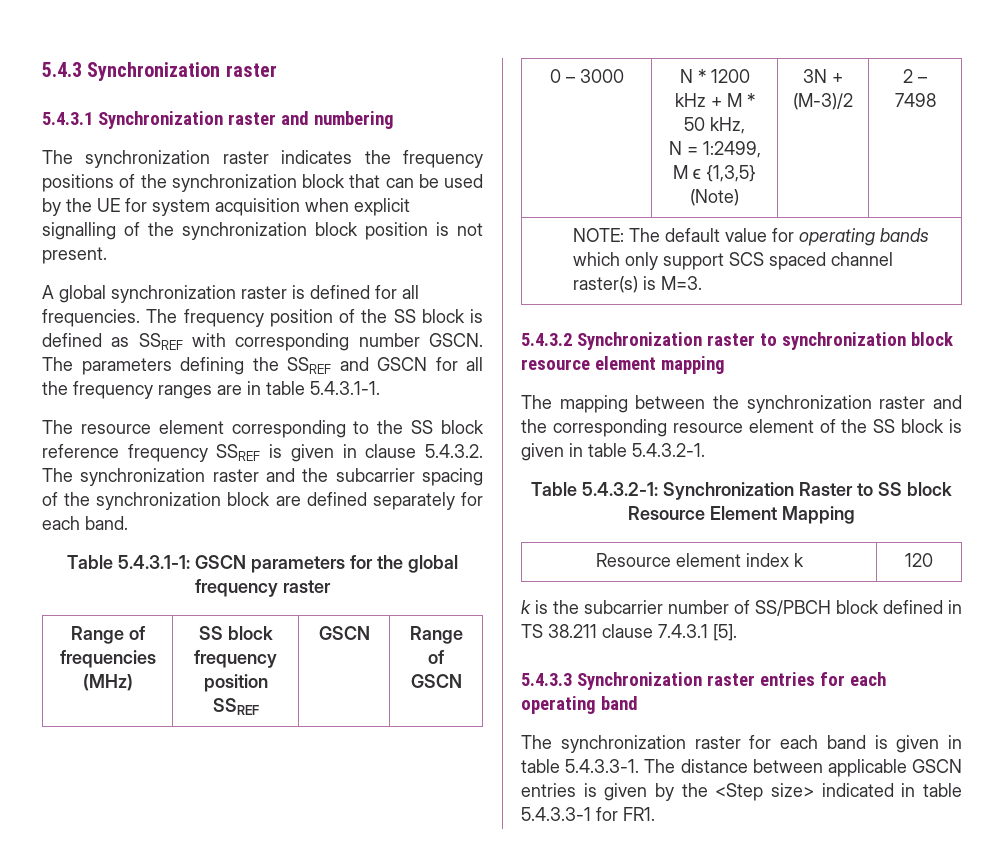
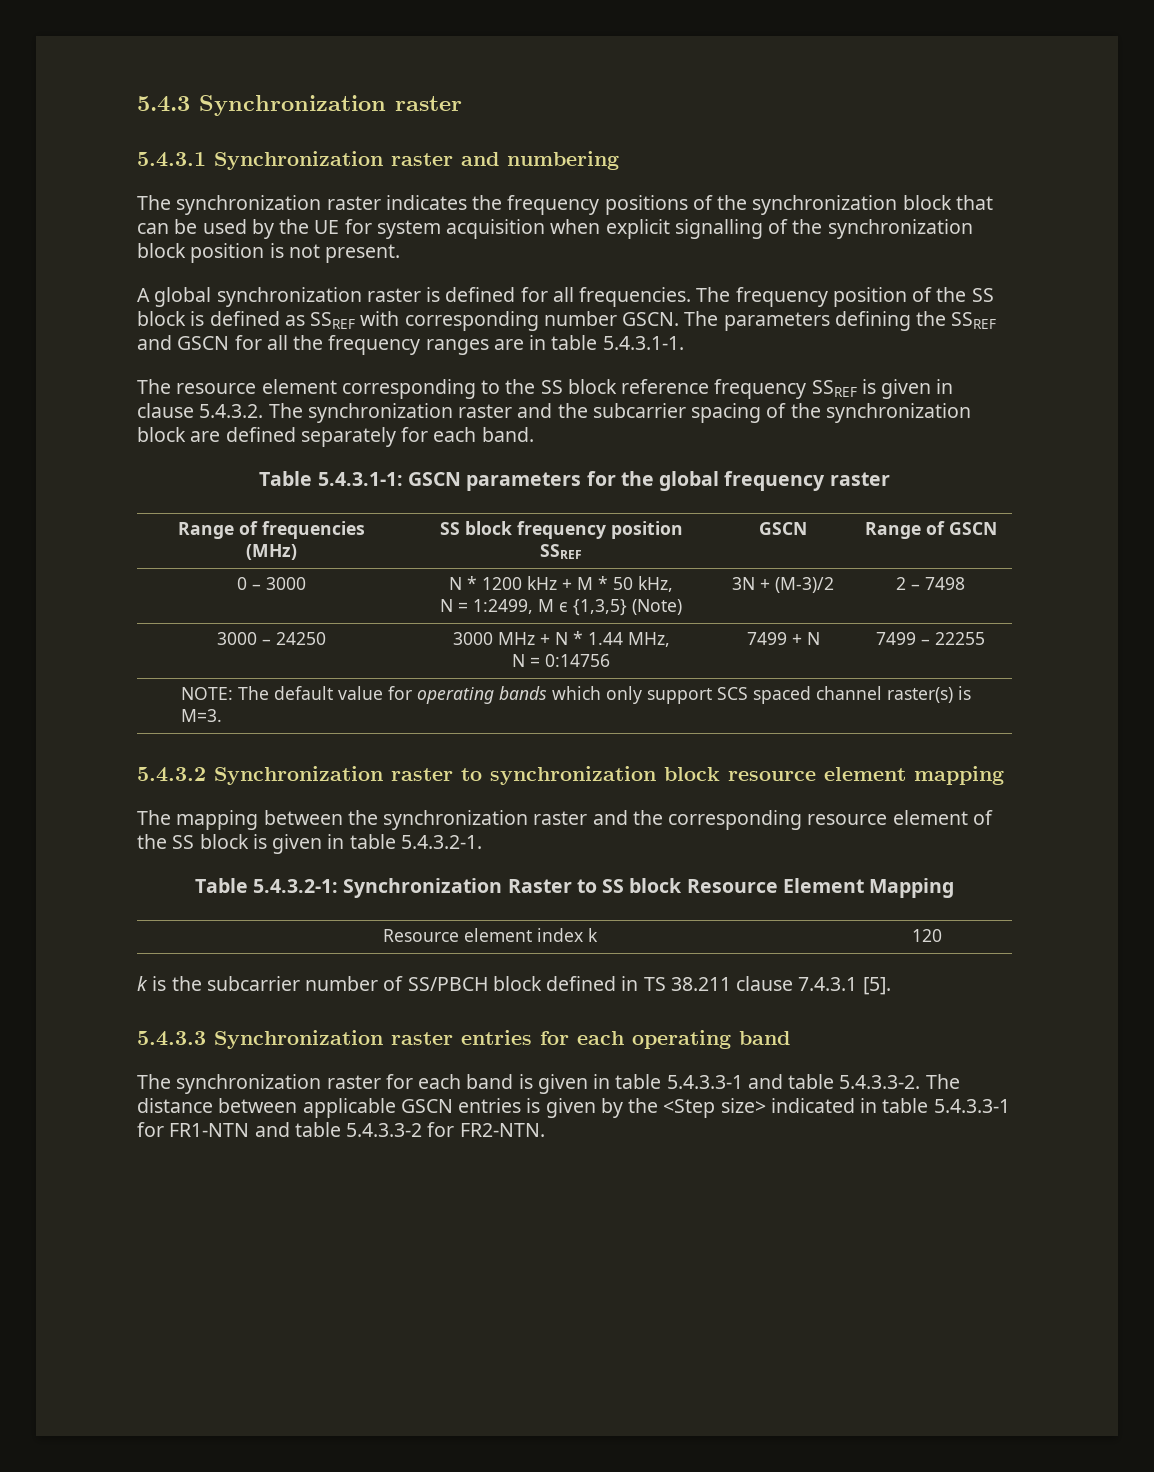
+ 3000 – 24250 | 3000 MHz + N * 1.44 MHz,
+ N = 0:14756 | 7499 + N | 7499 – 22255
- The synchronization raster for each band is given in table 5.4.3.3-1. The distance between applicable GSCN entries is given by the <Step size> indicated in table 5.4.3.3-1 for FR1.
+ The synchronization raster for each band is given in table 5.4.3.3-1 and table 5.4.3.3-2. The distance between applicable GSCN entries is given by the <Step size> indicated in table 5.4.3.3-1 for FR1-NTN and table 5.4.3.3-2 for FR2-NTN.

